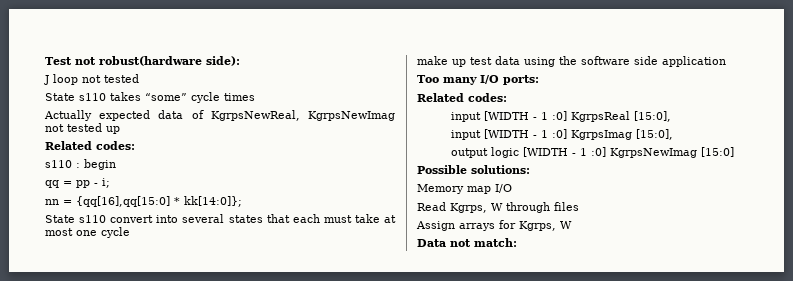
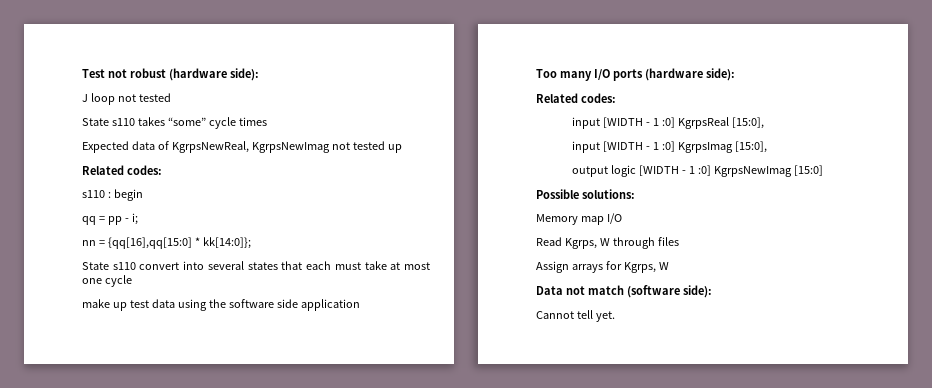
- Test not robust(hardware side):
+ Test not robust (hardware side):
- Actually expected data of KgrpsNewReal, KgrpsNewImag not tested up
+ Expected data of KgrpsNewReal, KgrpsNewImag not tested up
- Too many I/O ports:
+ Too many I/O ports (hardware side):
- Data not match:
+ Data not match (software side):
+ Cannot tell yet.

